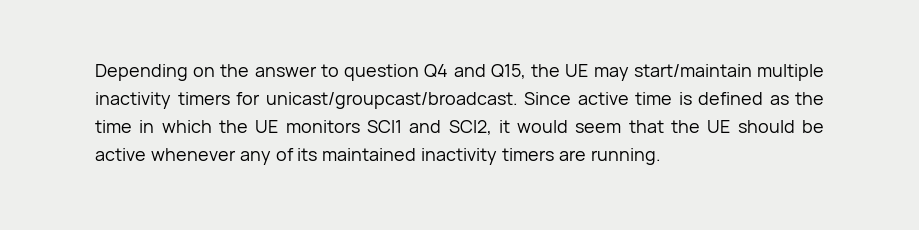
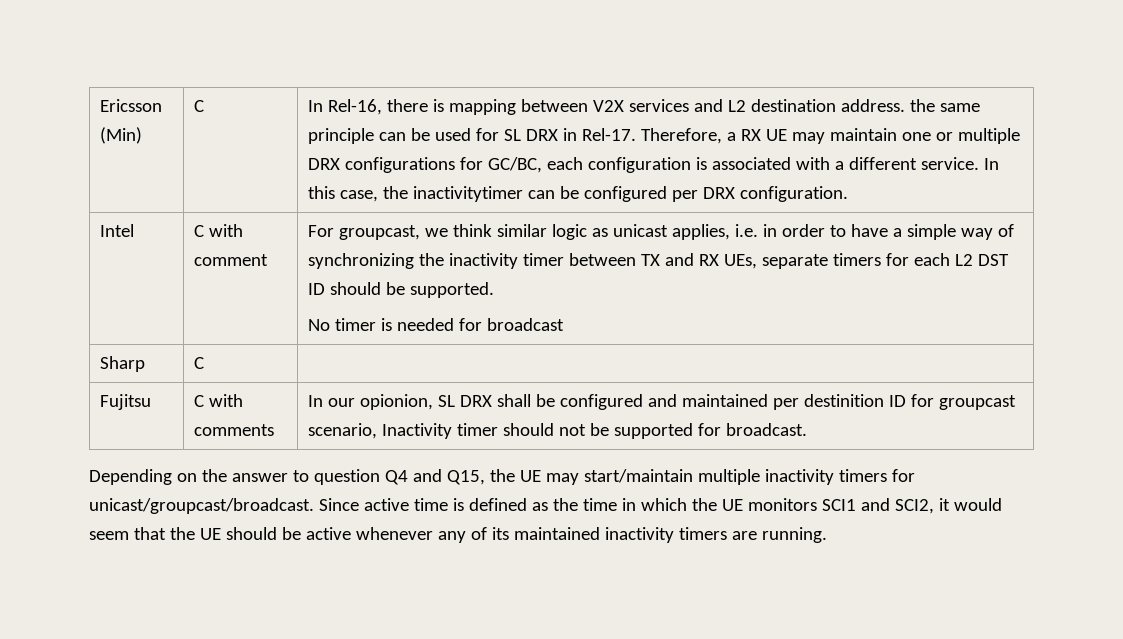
+ Ericsson (Min) | C | In Rel-16, there is mapping between V2X services and L2 destination address. the same principle can be used for SL DRX in Rel-17. Therefore, a RX UE may maintain one or multiple DRX configurations for GC/BC, each configuration is associated with a different service. In this case, the inactivitytimer can be configured per DRX configuration.
+ Intel | C with comment | For groupcast, we think similar logic as unicast applies, i.e. in order to have a simple way of synchronizing the inactivity timer between TX and RX UEs, separate timers for each L2 DST ID should be supported.
+ No timer is needed for broadcast
+ Sharp | C |
+ Fujitsu | C with comments | In our opionion, SL DRX shall be configured and maintained per destinition ID for groupcast scenario, Inactivity timer should not be supported for broadcast.

